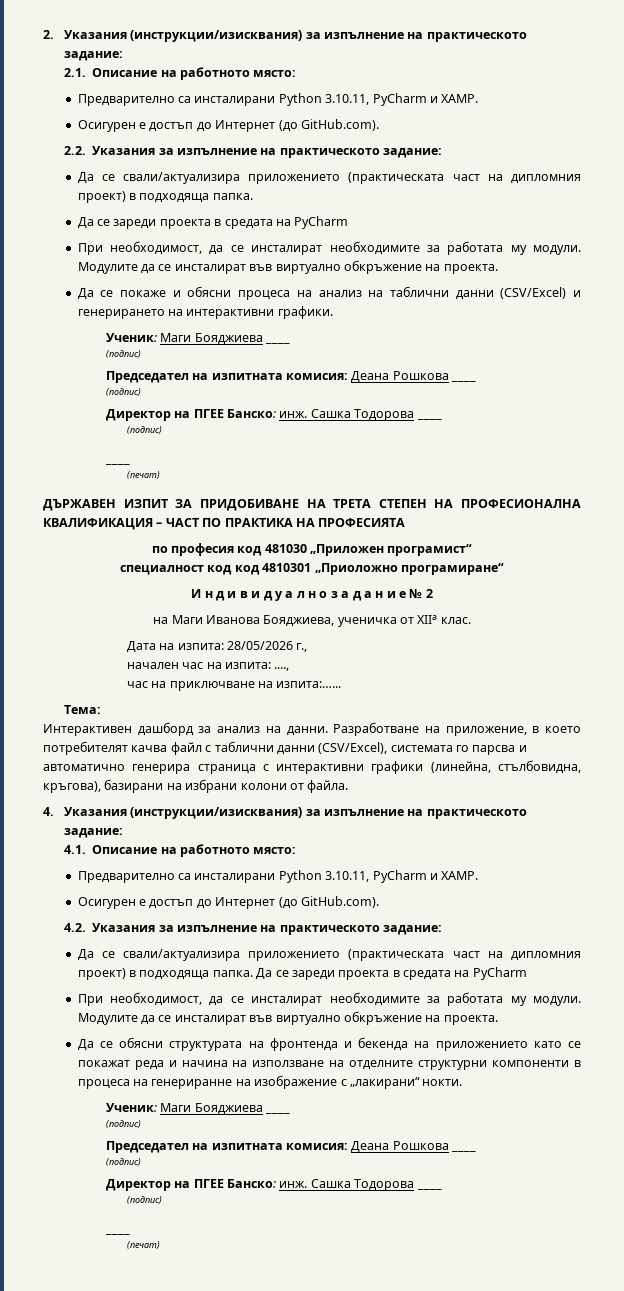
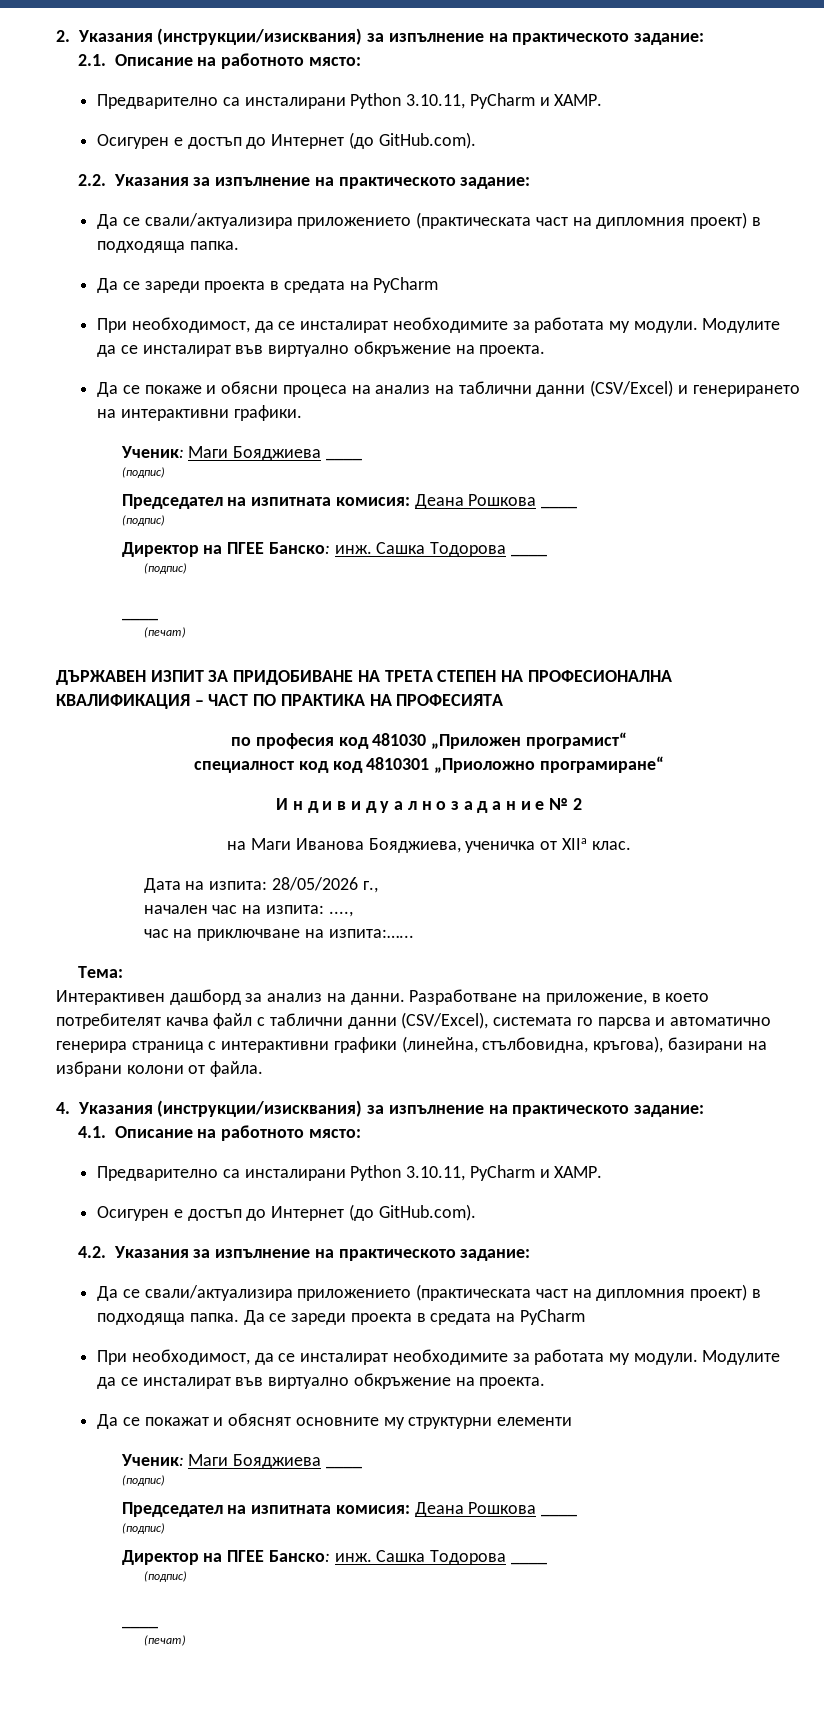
- Да се обясни структурата на фронтенда и бекенда на приложението като се покажат реда и начина на използване на отделните структурни компоненти в процеса на генериранне на изображение с „лакирани“ нокти.
+ Да се покажат и обяснят основните му структурни елементи

